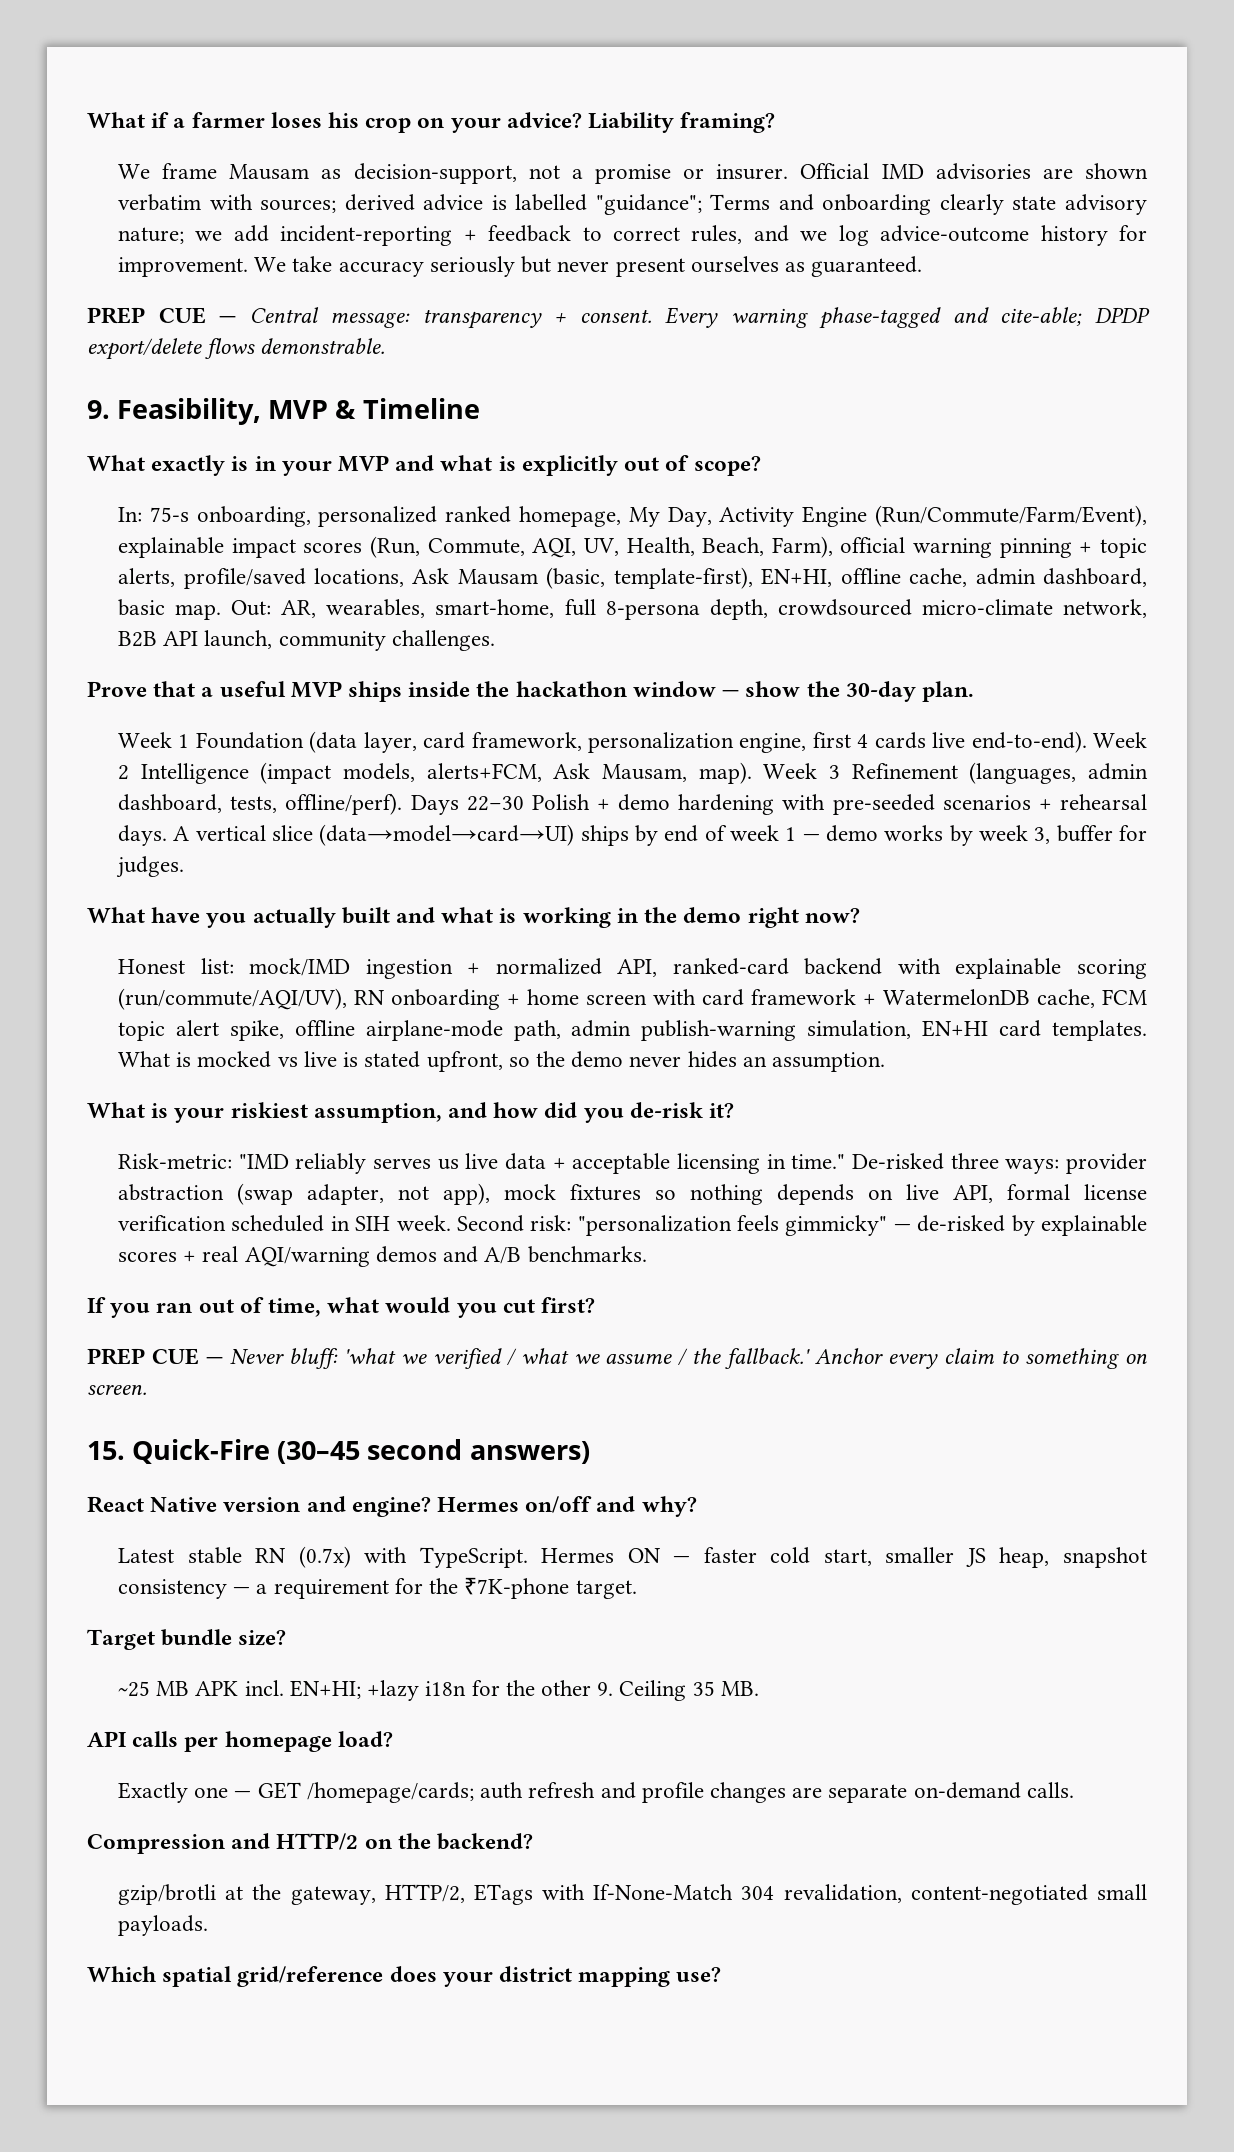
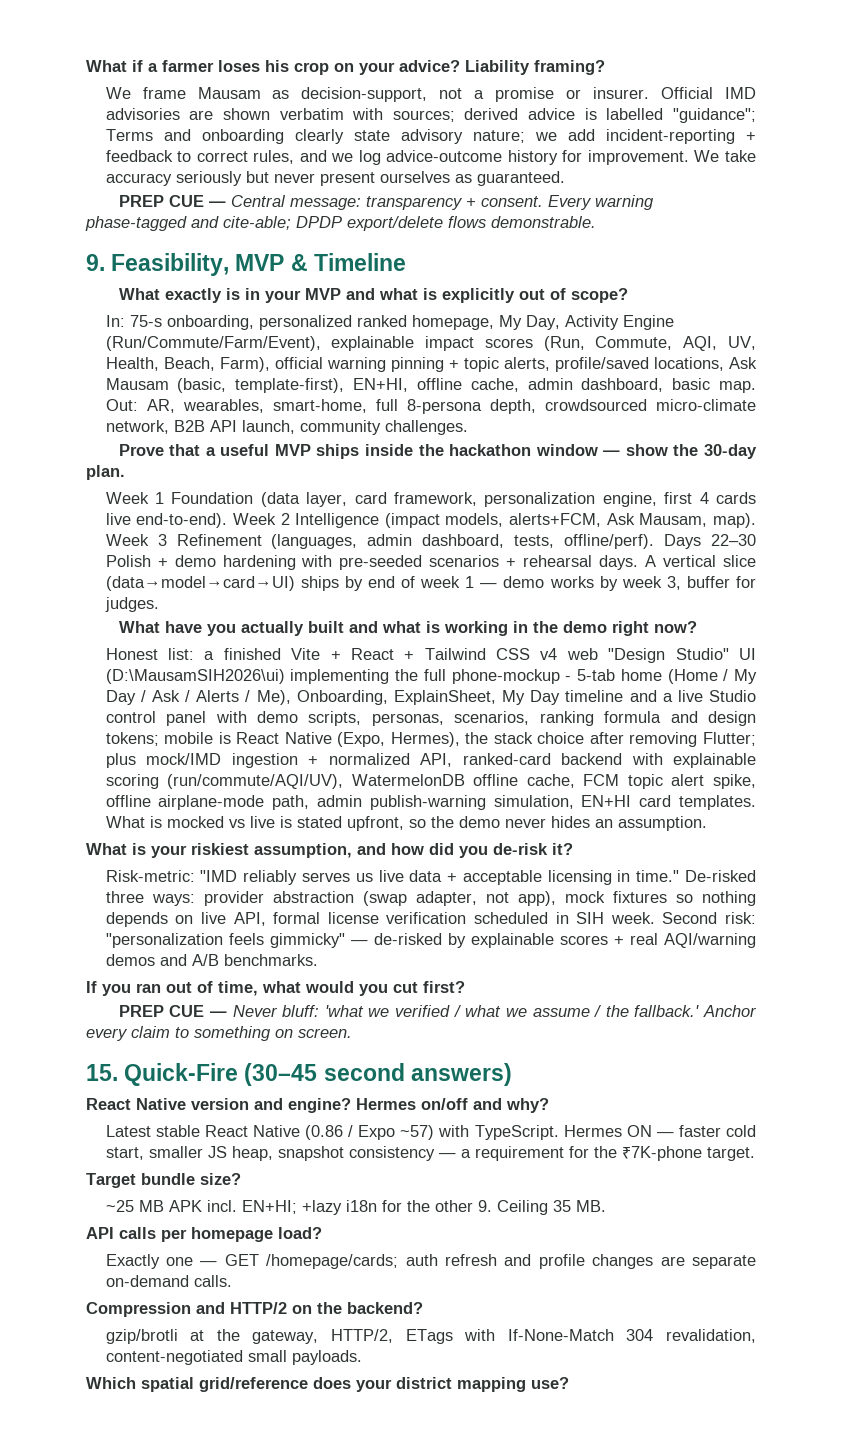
- Honest list: mock/IMD ingestion + normalized API, ranked-card backend with explainable scoring (run/commute/AQI/UV), RN onboarding + home screen with card framework + WatermelonDB cache, FCM topic alert spike, offline airplane-mode path, admin publish-warning simulation, EN+HI card templates.
+ Honest list: a finished Vite + React + Tailwind CSS v4 web "Design Studio" UI (D:\MausamSIH2026\ui) implementing the full phone-mockup - 5-tab home (Home / My Day / Ask / Alerts / Me), Onboarding, ExplainSheet, My Day timeline and a live Studio control panel with demo scripts, personas, scenarios, ranking formula and design tokens; mobile is React Native (Expo, Hermes), the stack choice after removing Flutter; plus mock/IMD ingestion + normalized API, ranked-card backend with explainable scoring (run/commute/AQI/UV), WatermelonDB offline cache, FCM topic alert spike, offline airplane-mode path, admin publish-warning simulation, EN+HI card templates.
- Latest stable RN (0.7x) with TypeScript.
+ Latest stable React Native (0.86 / Expo ~57) with TypeScript.

